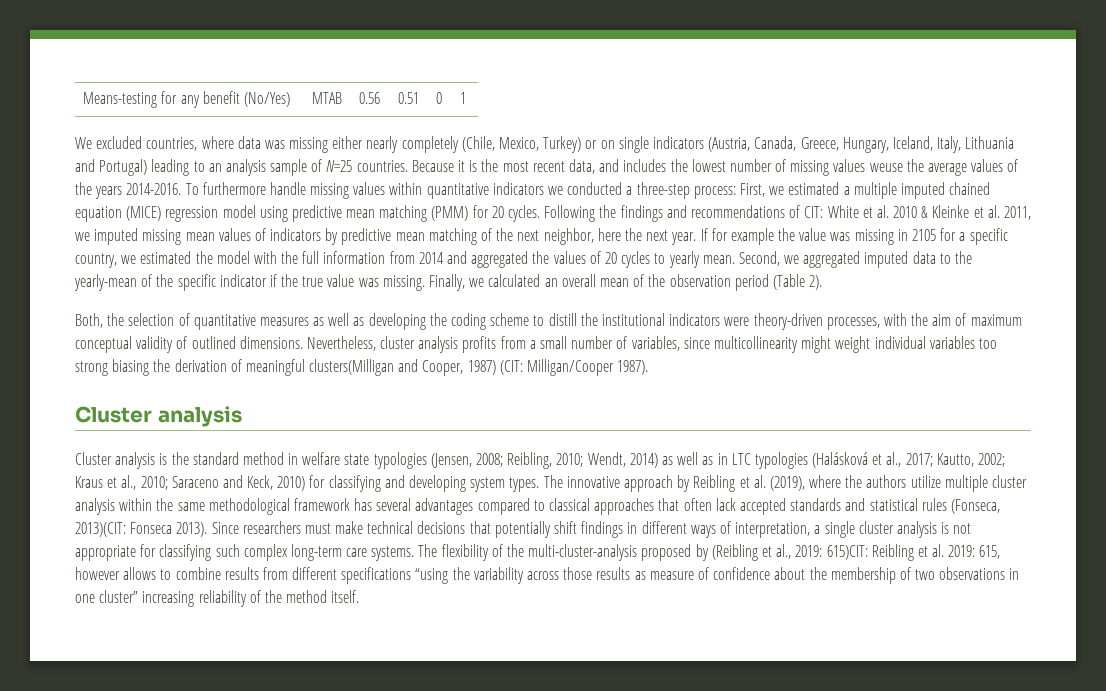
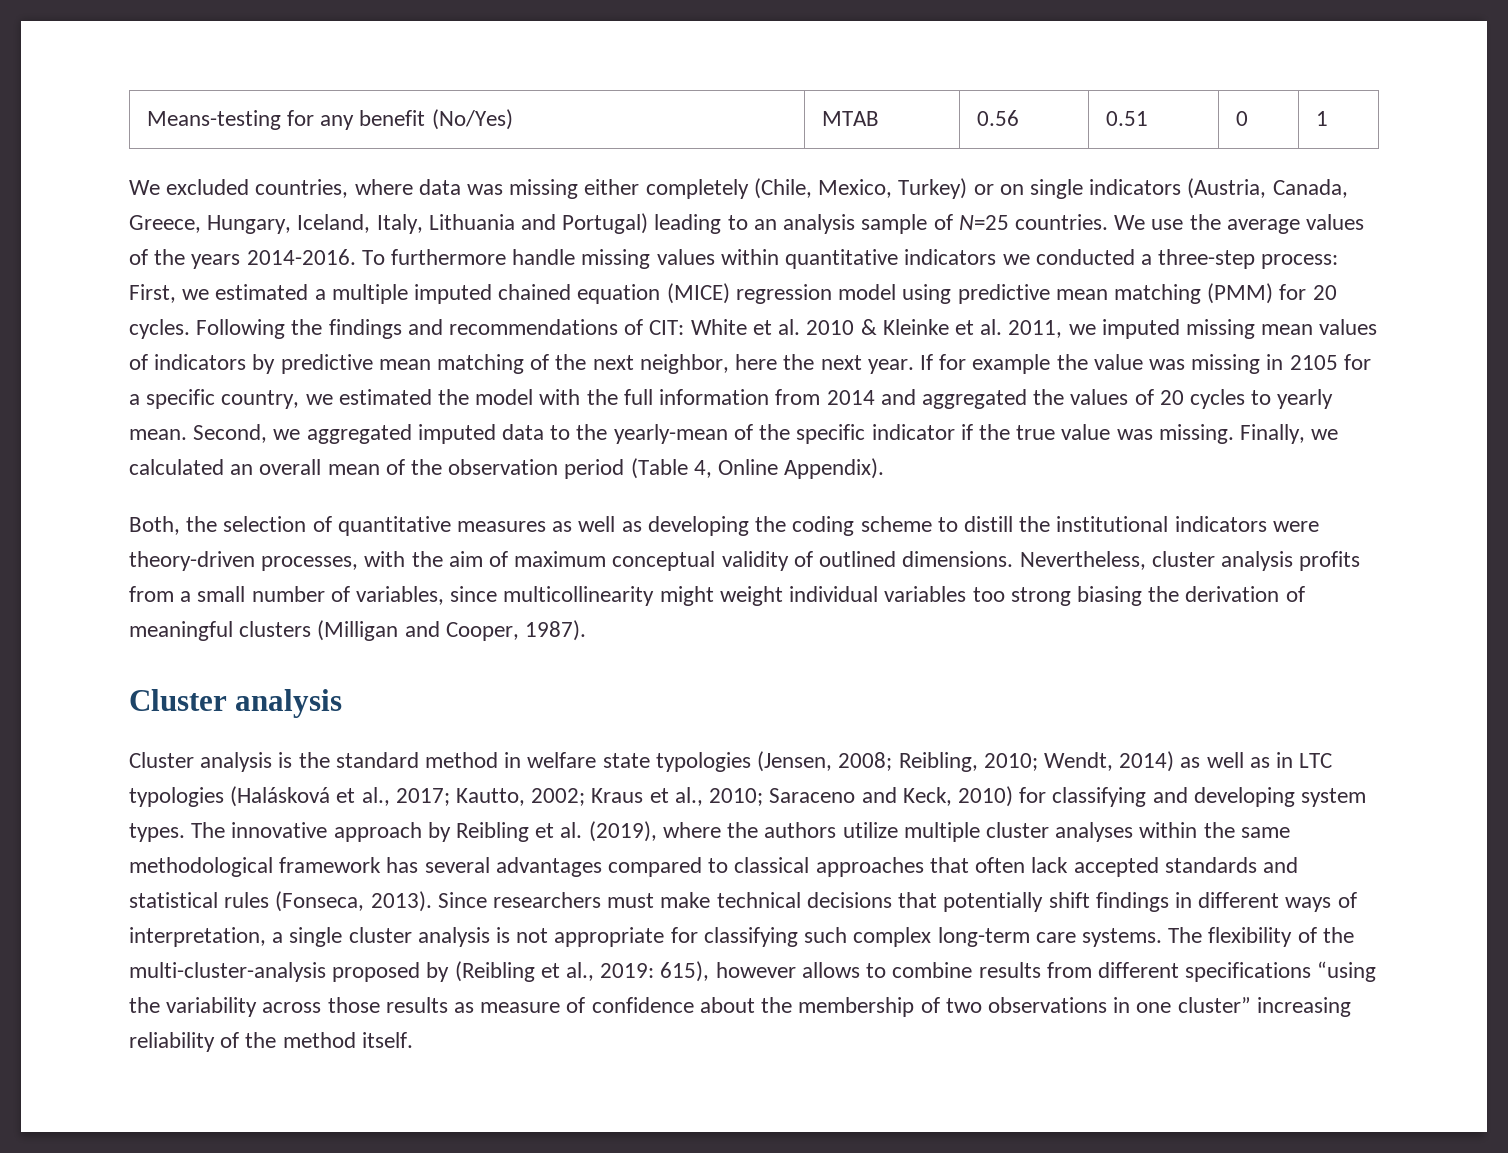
- We excluded countries, where data was missing either nearly completely (Chile, Mexico, Turkey) or on single indicators (Austria, Canada, Greece, Hungary, Iceland, Italy, Lithuania and Portugal) leading to an analysis sample of N=25 countries.
+ We excluded countries, where data was missing either completely (Chile, Mexico, Turkey) or on single indicators (Austria, Canada, Greece, Hungary, Iceland, Italy, Lithuania and Portugal) leading to an analysis sample of N=25 countries.
- Because it is the most recent data, and includes the lowest number of missing values weuse the average values of the years 2014-2016.
+ We use the average values of the years 2014-2016.
- Finally, we calculated an overall mean of the observation period (Table 2).
+ Finally, we calculated an overall mean of the observation period (Table 4, Online Appendix).
- Nevertheless, cluster analysis profits from a small number of variables, since multicollinearity might weight individual variables too strong biasing the derivation of meaningful clusters(Milligan and Cooper, 1987) (CIT: Milligan/Cooper 1987).
+ Nevertheless, cluster analysis profits from a small number of variables, since multicollinearity might weight individual variables too strong biasing the derivation of meaningful clusters (Milligan and Cooper, 1987).
- The innovative approach by Reibling et al. (2019), where the authors utilize multiple cluster analysis within the same methodological framework has several advantages compared to classical approaches that often lack accepted standards and statistical rules (Fonseca, 2013)(CIT: Fonseca 2013).
+ The innovative approach by Reibling et al. (2019), where the authors utilize multiple cluster analyses within the same methodological framework has several advantages compared to classical approaches that often lack accepted standards and statistical rules (Fonseca, 2013).
- The flexibility of the multi-cluster-analysis proposed by (Reibling et al., 2019: 615)CIT: Reibling et al. 2019: 615, however allows to combine results from different specifications “using the variability across those results as measure of confidence about the membership of two observations in one cluster” increasing reliability of the method itself.
+ The flexibility of the multi-cluster-analysis proposed by (Reibling et al., 2019: 615), however allows to combine results from different specifications “using the variability across those results as measure of confidence about the membership of two observations in one cluster” increasing reliability of the method itself.

